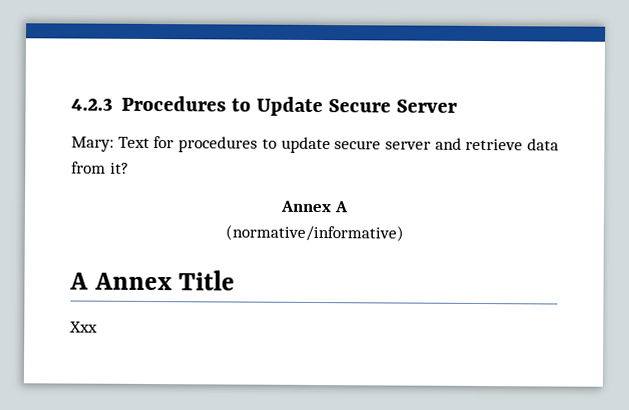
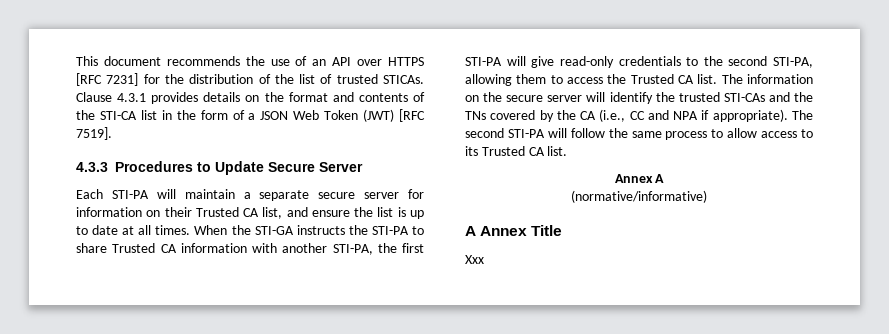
- 4.2.3 Procedures to Update Secure Server
+ This document recommends the use of an API over HTTPS [RFC 7231] for the distribution of the list of trusted STICAs. Clause 4.3.1 provides details on the format and contents of the STI-CA list in the form of a JSON Web Token (JWT) [RFC 7519].
+ 4.3.3 Procedures to Update Secure Server
- Mary: Text for procedures to update secure server and retrieve data from it?
+ Each STI-PA will maintain a separate secure server for information on their Trusted CA list, and ensure the list is up to date at all times. When the STI-GA instructs the STI-PA to share Trusted CA information with another STI-PA, the first STI-PA will give read-only credentials to the second STI-PA, allowing them to access the Trusted CA list. The information on the secure server will identify the trusted STI-CAs and the TNs covered by the CA (i.e., CC and NPA if appropriate). The second STI-PA will follow the same process to allow access to its Trusted CA list.

